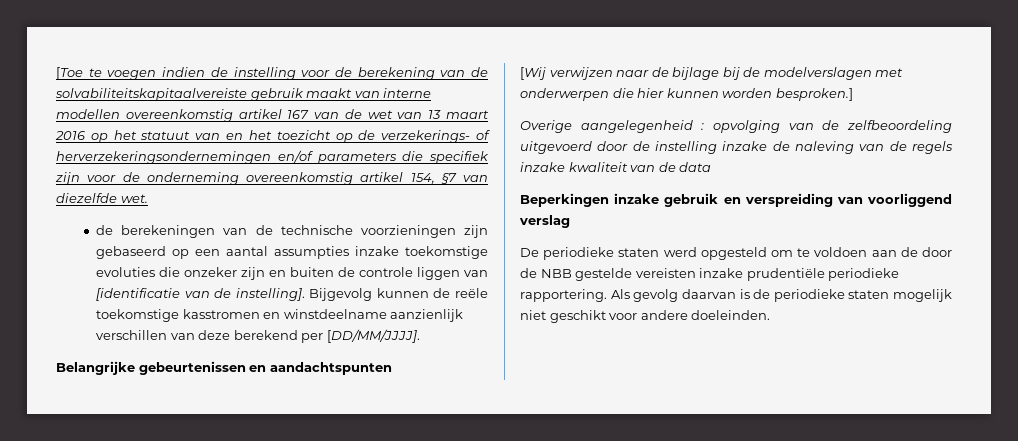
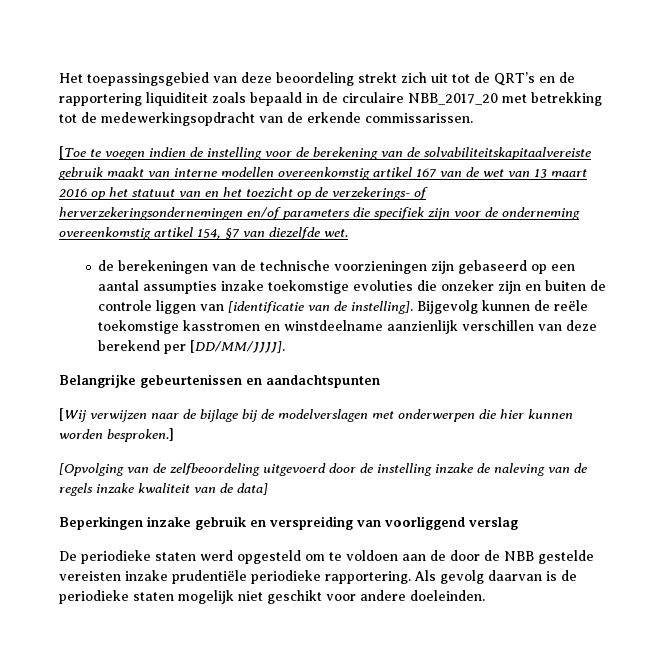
+ Het toepassingsgebied van deze beoordeling strekt zich uit tot de QRT’s en de rapportering liquiditeit zoals bepaald in de circulaire NBB_2017_20 met betrekking tot de medewerkingsopdracht van de erkende commissarissen.
- Overige aangelegenheid : opvolging van de zelfbeoordeling uitgevoerd door de instelling inzake de naleving van de regels inzake kwaliteit van de data
+ [Opvolging van de zelfbeoordeling uitgevoerd door de instelling inzake de naleving van de regels inzake kwaliteit van de data]

